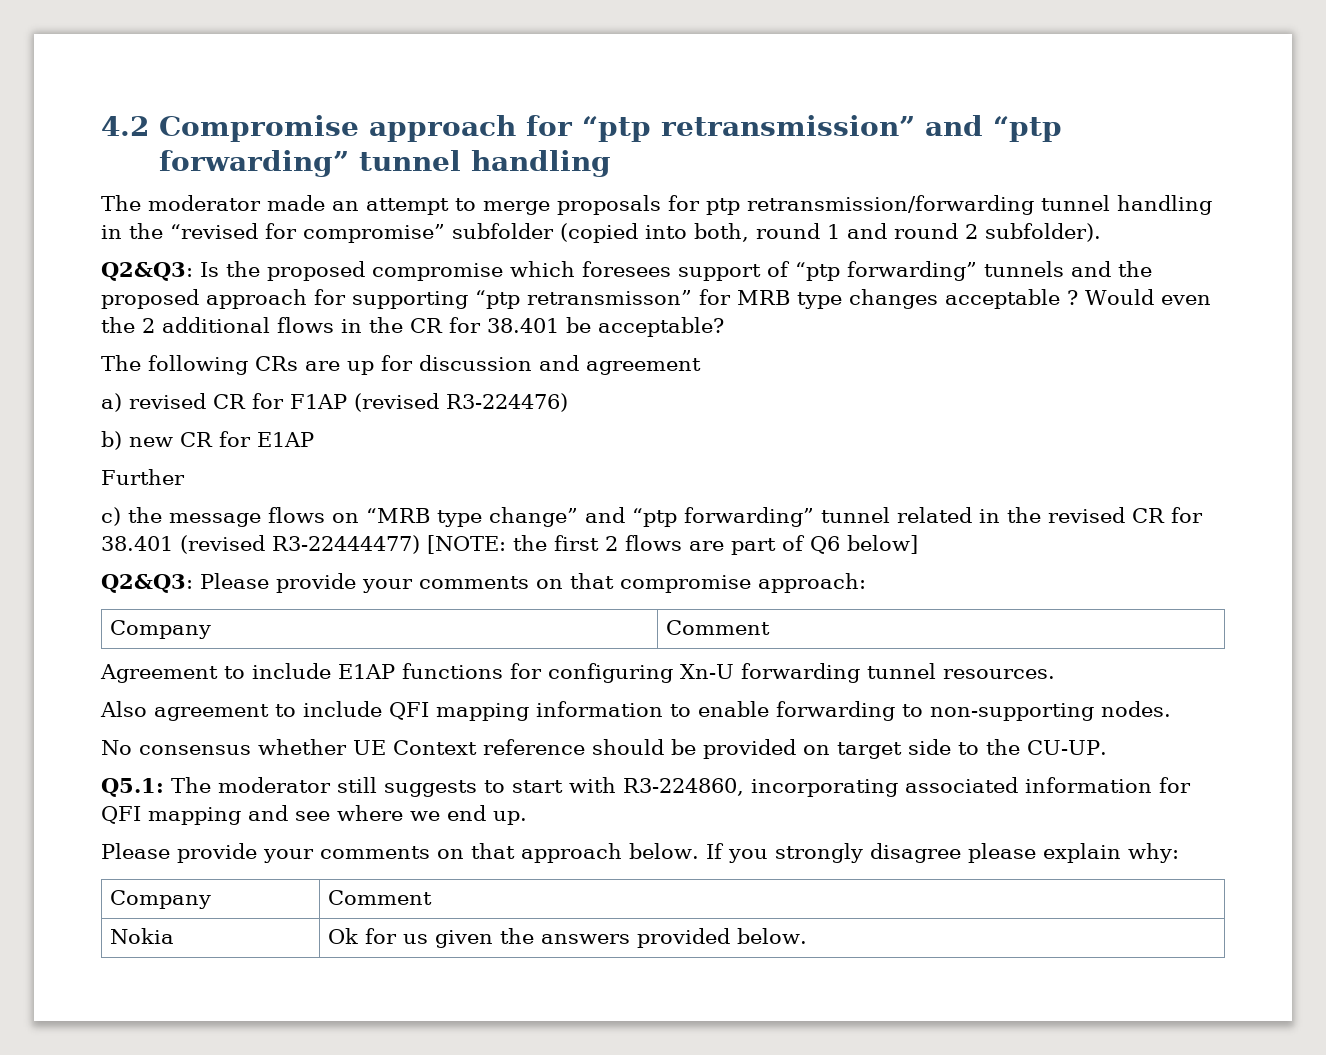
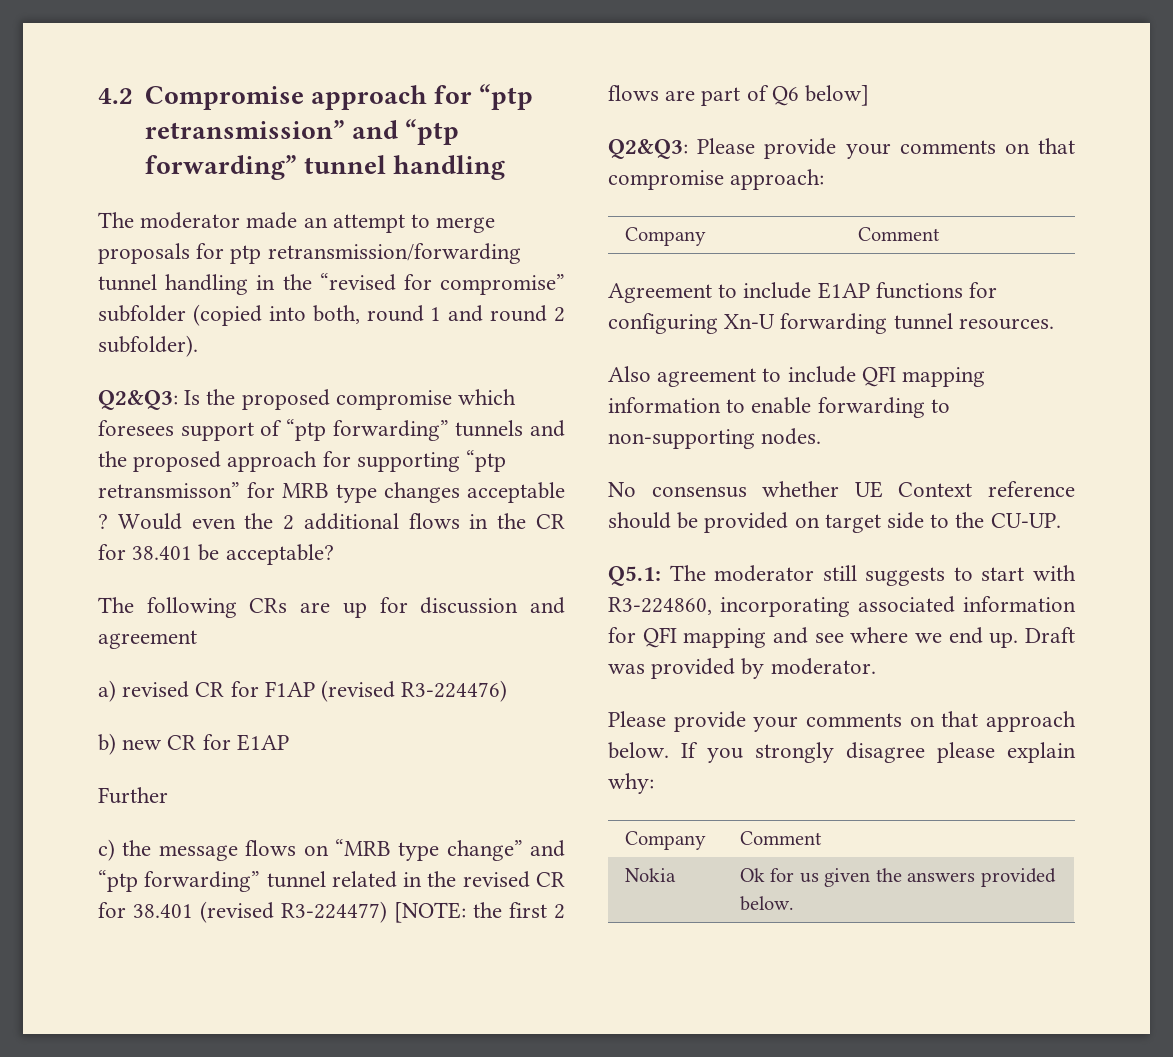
- c) the message flows on “MRB type change” and “ptp forwarding” tunnel related in the revised CR for 38.401 (revised R3-22444477) [NOTE: the first 2 flows are part of Q6 below]
+ c) the message flows on “MRB type change” and “ptp forwarding” tunnel related in the revised CR for 38.401 (revised R3-224477) [NOTE: the first 2 flows are part of Q6 below]
+ Draft was provided by moderator.

